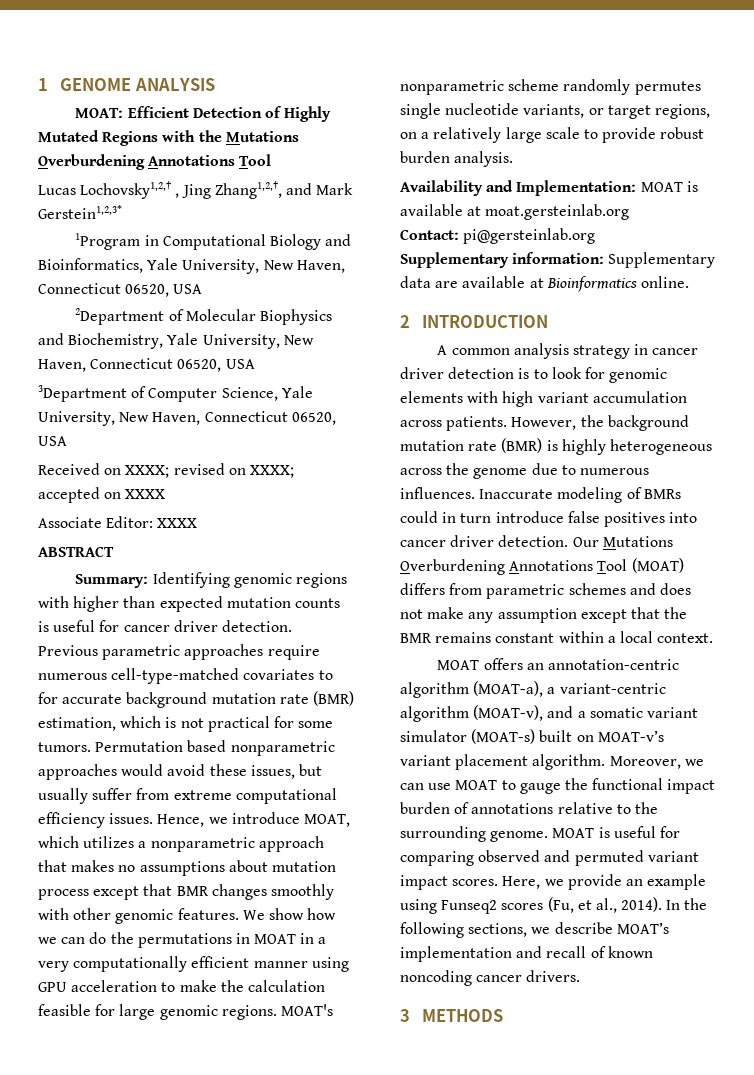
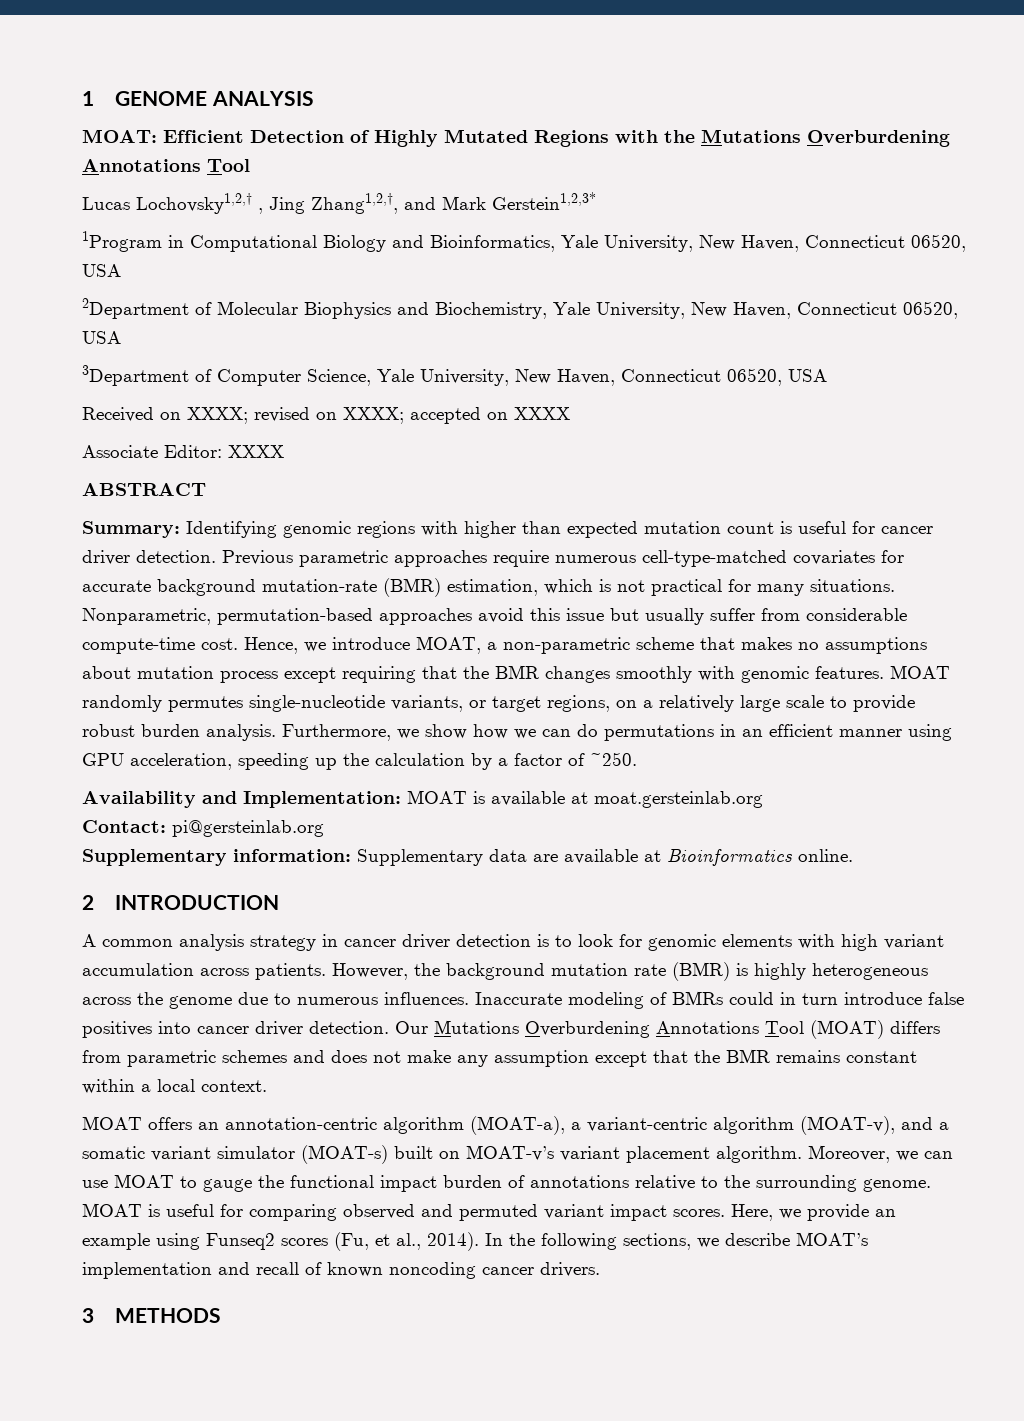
- Summary: Identifying genomic regions with higher than expected mutation counts is useful for cancer driver detection.
+ Summary: Identifying genomic regions with higher than expected mutation count is useful for cancer driver detection.
- Previous parametric approaches require numerous cell-type-matched covariates to for accurate background mutation rate (BMR) estimation, which is not practical for some tumors. Permutation based nonparametric approaches would avoid these issues, but usually suffer from extreme computational efficiency issues. Hence, we introduce MOAT, which utilizes a nonparametric approach that makes no assumptions about mutation process except that BMR changes smoothly with other genomic features.
+ Previous parametric approaches require numerous cell-type-matched covariates for accurate background mutation-rate (BMR) estimation, which is not practical for many situations. Nonparametric, permutation-based approaches avoid this issue but usually suffer from considerable compute-time cost. Hence, we introduce MOAT, a non-parametric scheme that makes no assumptions about mutation process except requiring that the BMR changes smoothly with genomic features.
- We show how we can do the permutations in MOAT in a very computationally efficient manner using GPU acceleration to make the calculation feasible for large genomic regions. MOAT's nonparametric scheme randomly permutes single nucleotide variants, or target regions, on a relatively large scale to provide robust burden analysis.
+ MOAT randomly permutes single-nucleotide variants, or target regions, on a relatively large scale to provide robust burden analysis. Furthermore, we show how we can do permutations in an efficient manner using GPU acceleration, speeding up the calculation by a factor of ~250.

